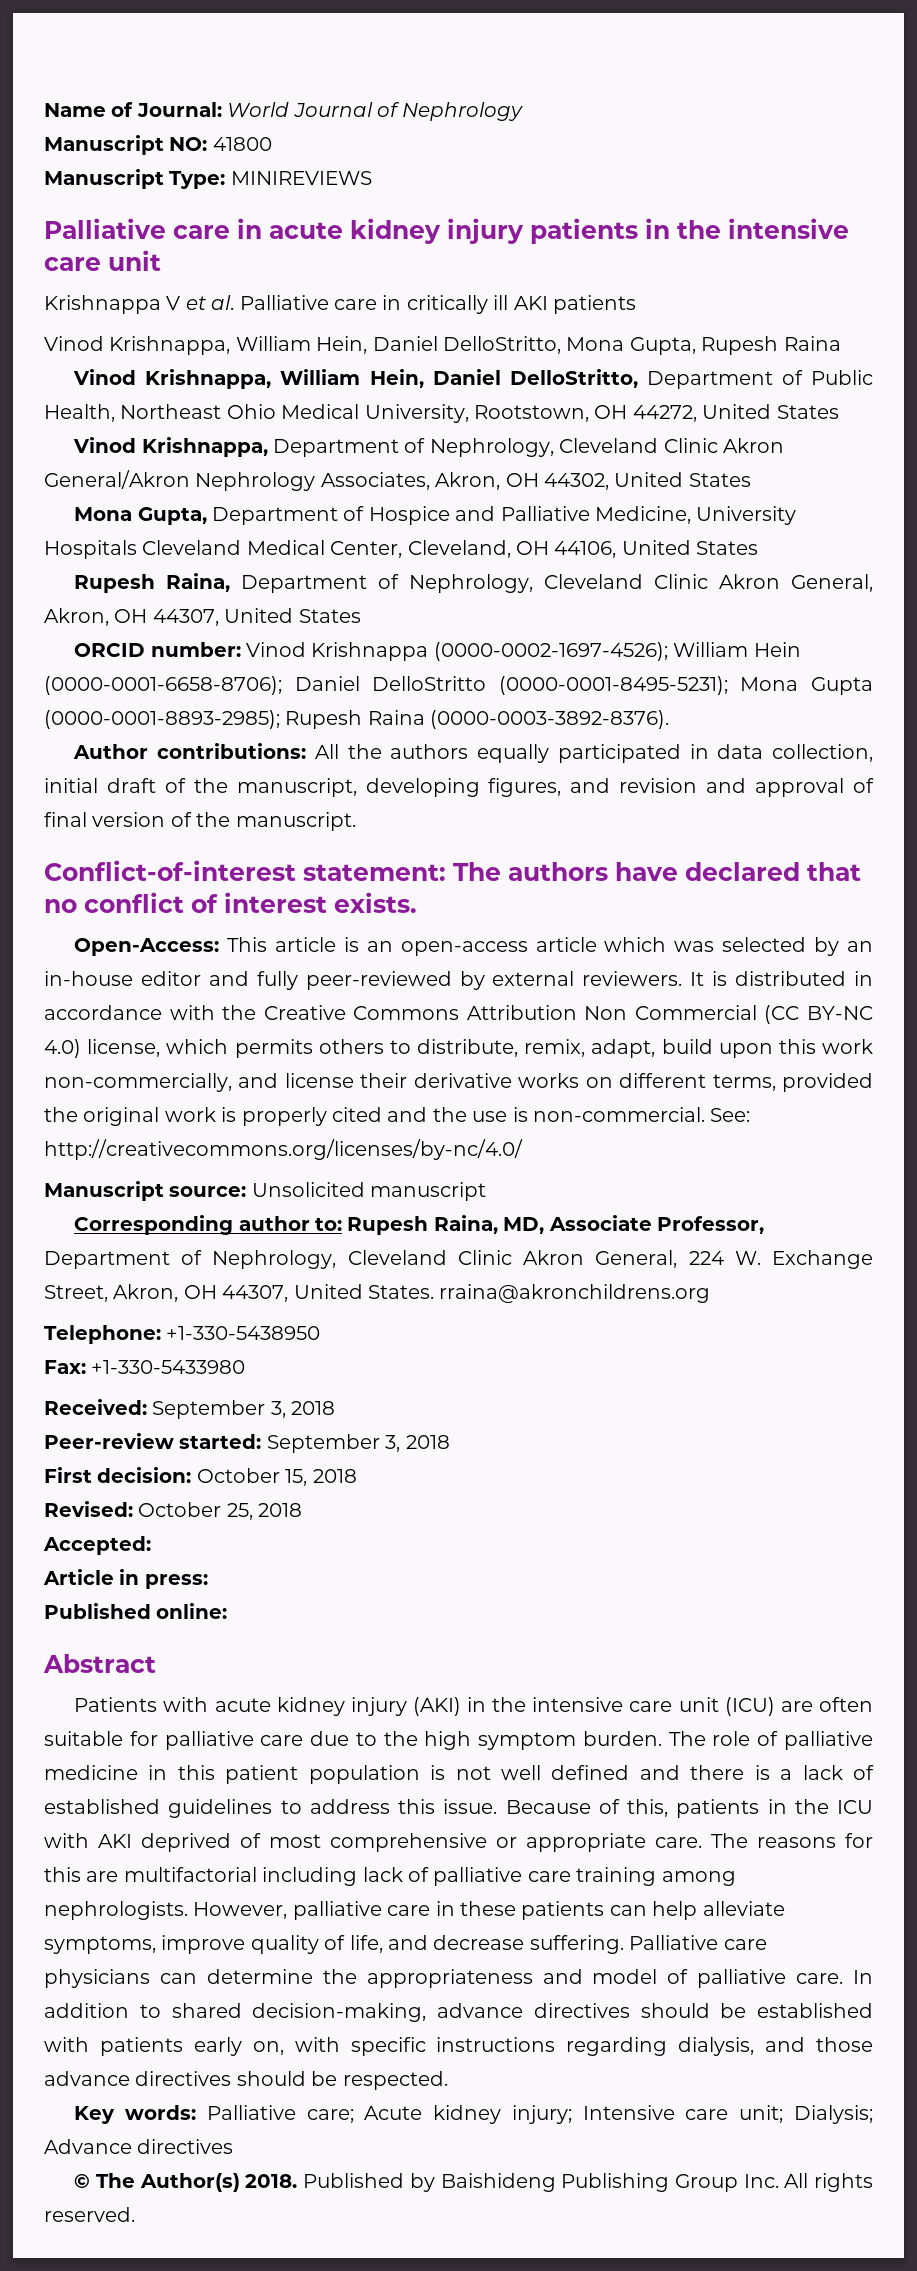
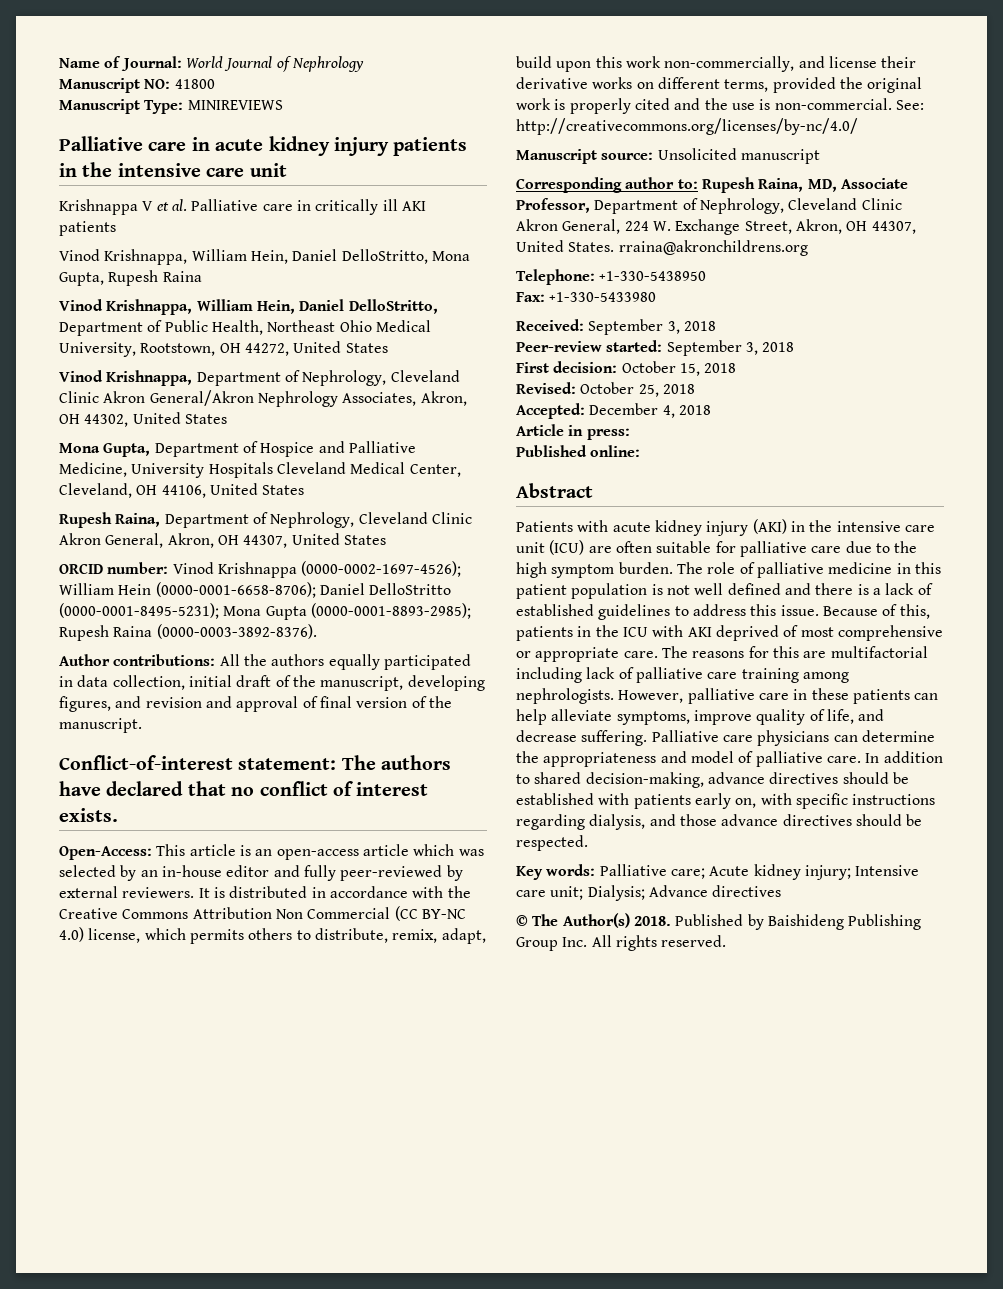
- Accepted:
+ Accepted: December 4, 2018

